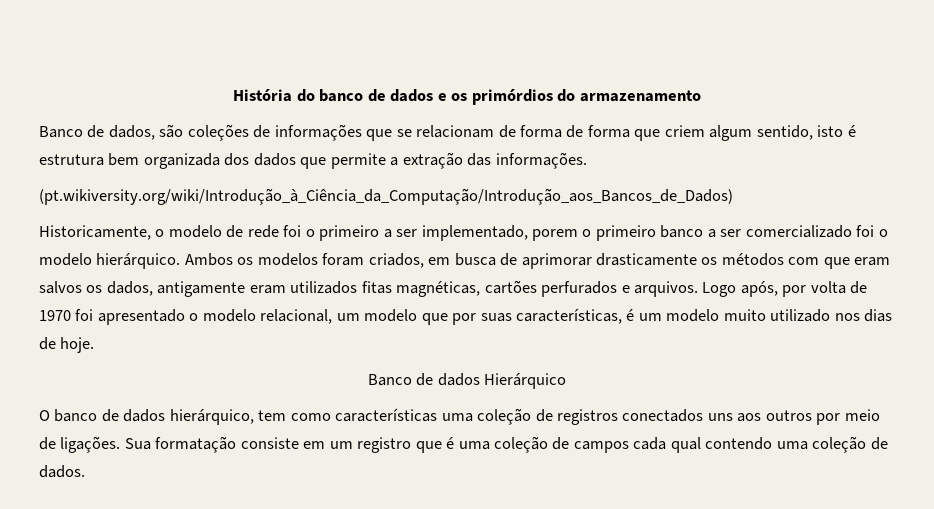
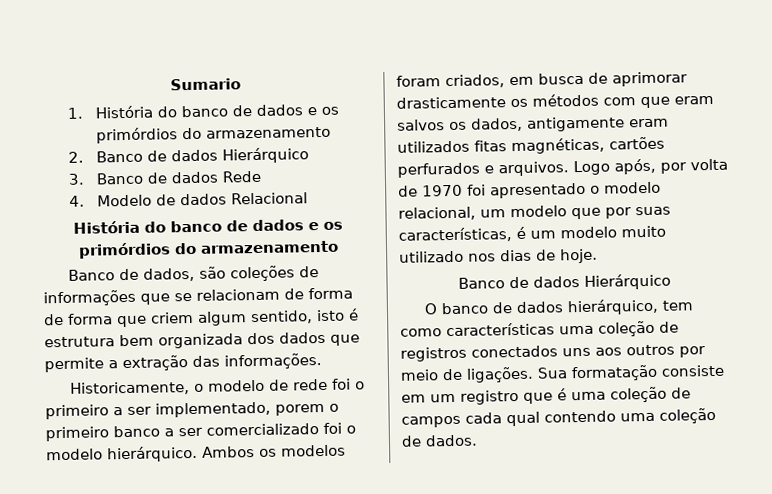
+ Sumario
+ 1. História do banco de dados e os primórdios do armazenamento
+ 2. Banco de dados Hierárquico
+ 3. Banco de dados Rede
+ 4. Modelo de dados Relacional
- (pt.wikiversity.org/wiki/Introdução_à_Ciência_da_Computação/Introdução_aos_Bancos_de_Dados)

